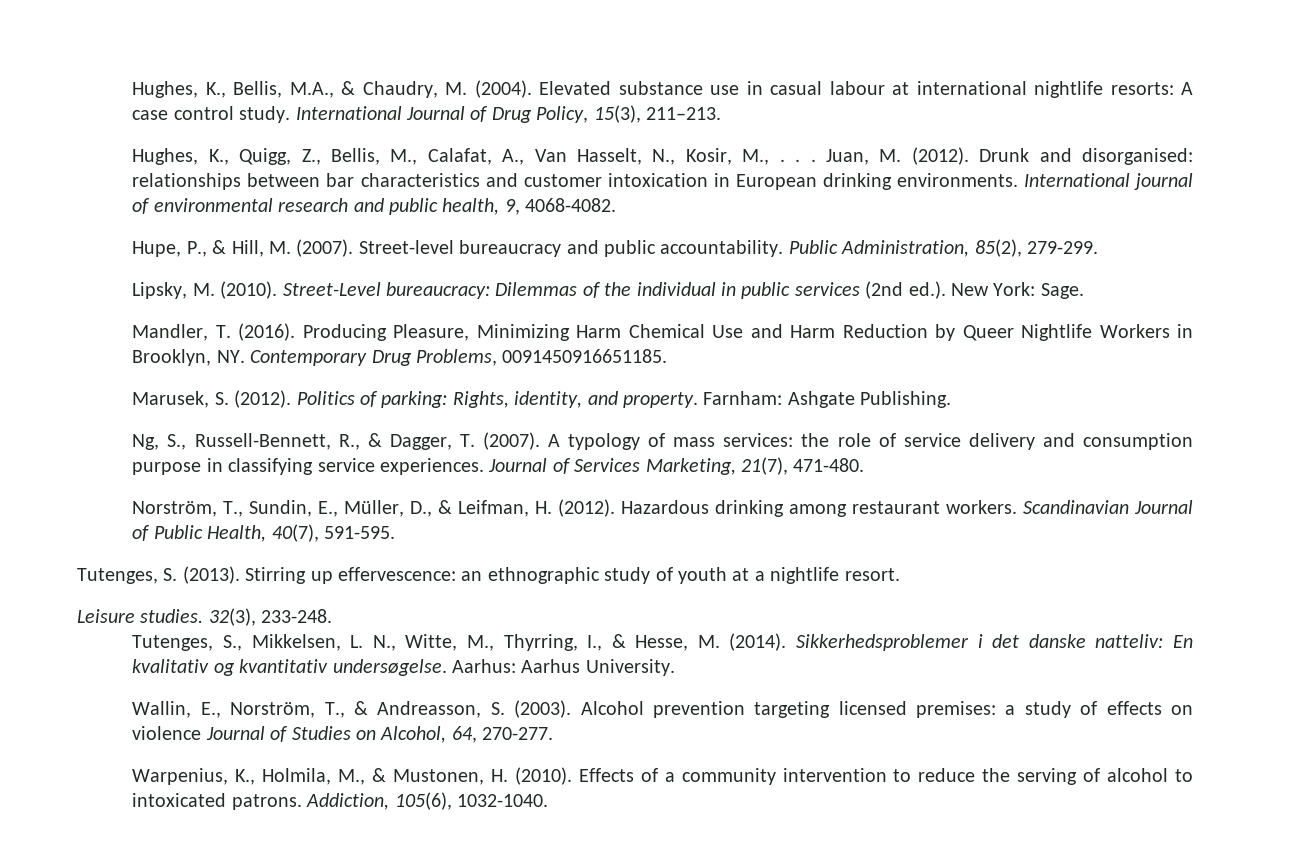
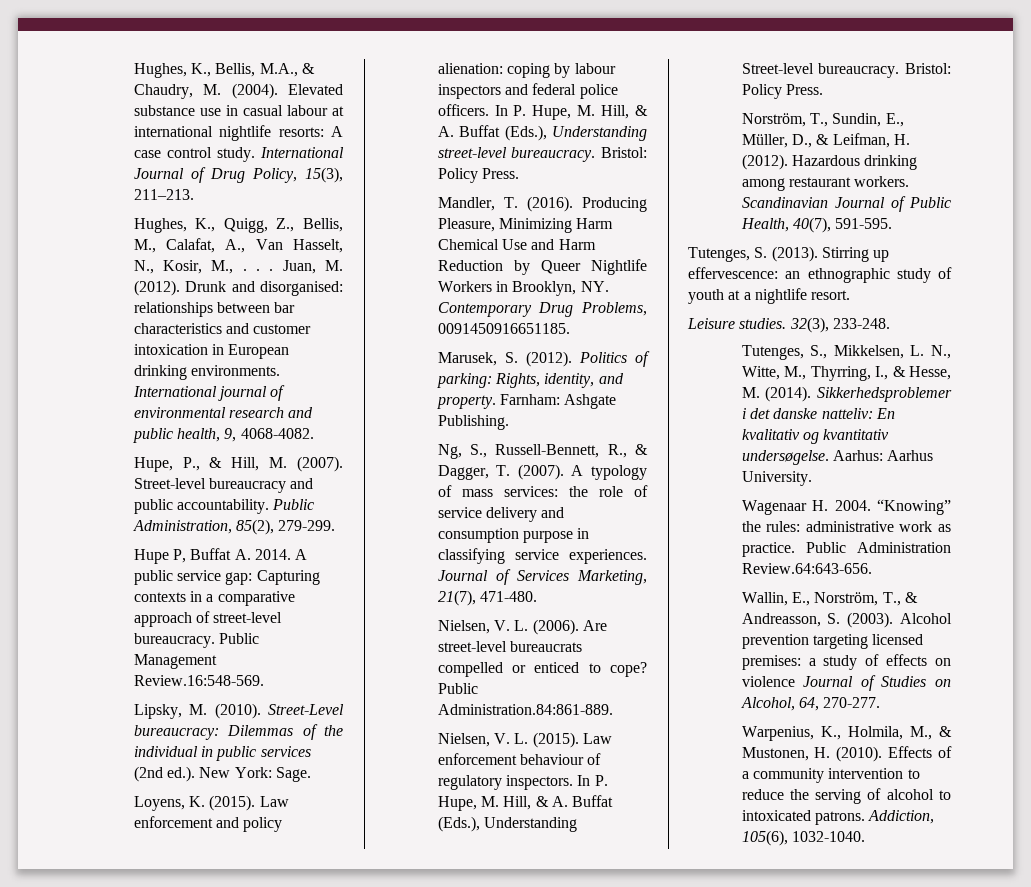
+ Hupe P, Buffat A. 2014. A public service gap: Capturing contexts in a comparative approach of street-level bureaucracy. Public Management Review.16:548-569.
+ Loyens, K. (2015). Law enforcement and policy alienation: coping by labour inspectors and federal police officers. In P. Hupe, M. Hill, & A. Buffat (Eds.), Understanding street-level bureaucracy. Bristol: Policy Press.
+ Nielsen, V. L. (2006). Are street‐level bureaucrats compelled or enticed to cope? Public Administration.84:861-889.
+ Nielsen, V. L. (2015). Law enforcement behaviour of regulatory inspectors. In P. Hupe, M. Hill, & A. Buffat (Eds.), Understanding Street-level bureaucracy. Bristol: Policy Press.
+ Wagenaar H. 2004. “Knowing” the rules: administrative work as practice. Public Administration Review.64:643-656.

